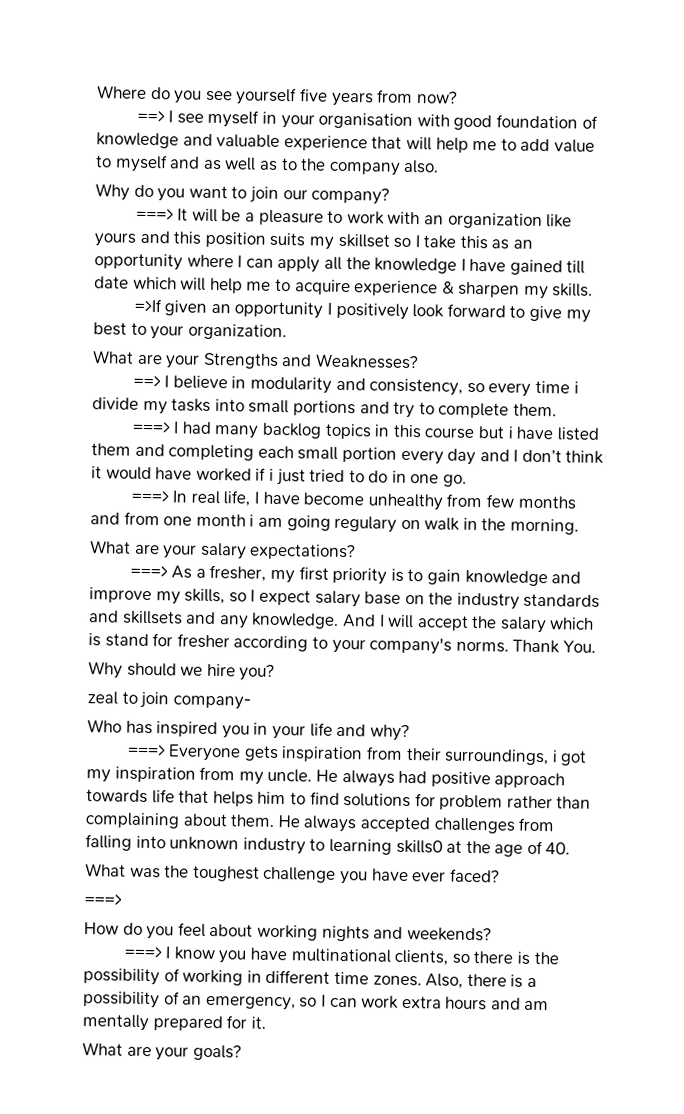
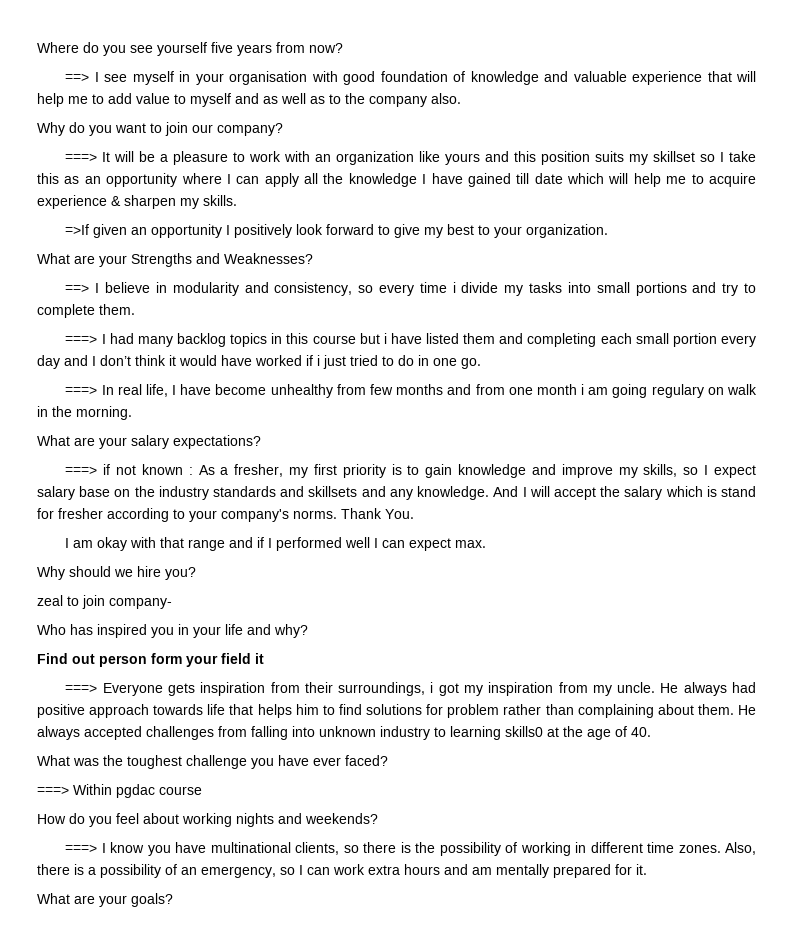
- ===> As a fresher, my first priority is to gain knowledge and improve my skills, so I expect salary base on the industry standards and skillsets and any knowledge.
+ ===> if not known : As a fresher, my first priority is to gain knowledge and improve my skills, so I expect salary base on the industry standards and skillsets and any knowledge.
+ I am okay with that range and if I performed well I can expect max.
+ Find out person form your field it
  What was the toughest challenge you have ever faced?
- ===>
+ ===> Within pgdac course

